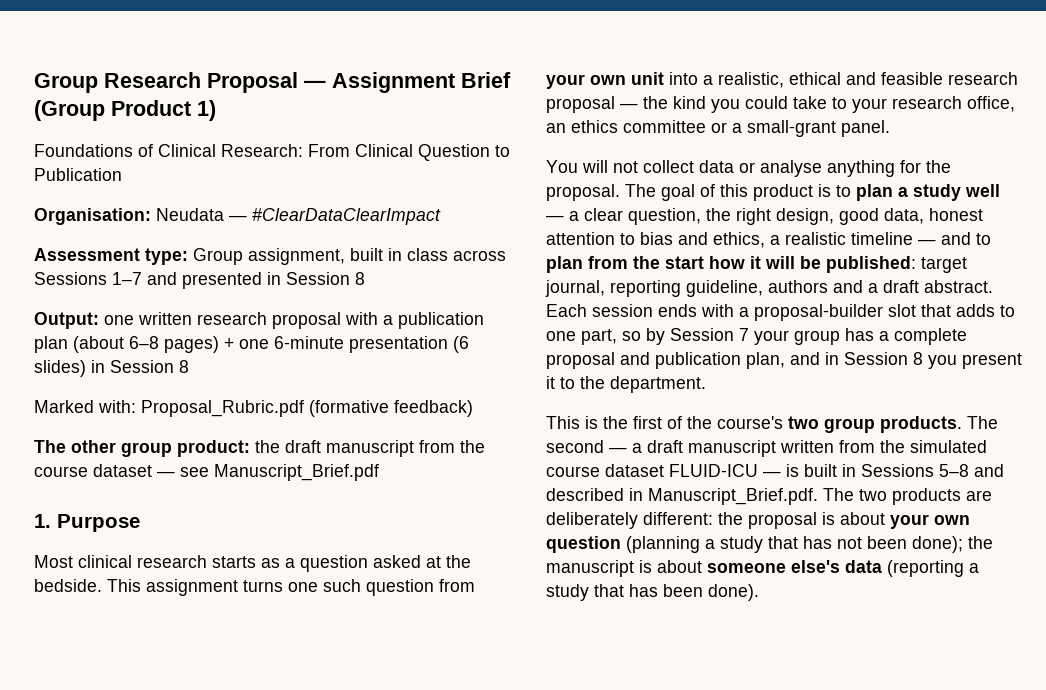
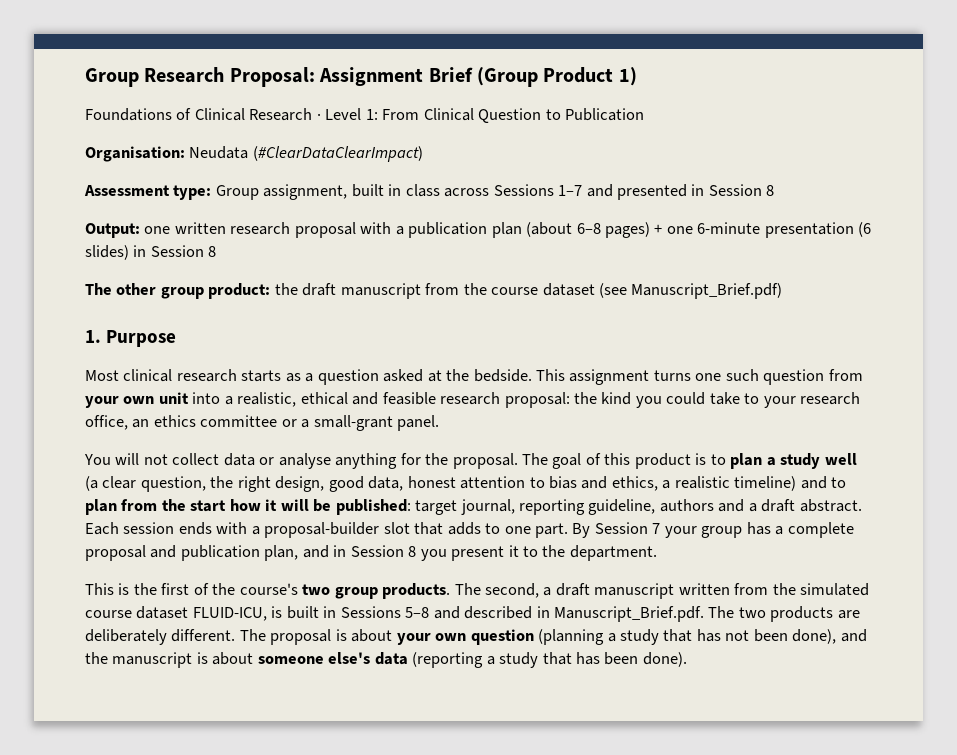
- Group Research Proposal — Assignment Brief (Group Product 1)
+ Group Research Proposal: Assignment Brief (Group Product 1)
- Foundations of Clinical Research: From Clinical Question to Publication
+ Foundations of Clinical Research · Level 1: From Clinical Question to Publication
- Organisation: Neudata — #ClearDataClearImpact
+ Organisation: Neudata (#ClearDataClearImpact)
- Marked with: Proposal_Rubric.pdf (formative feedback)
- The other group product: the draft manuscript from the course dataset — see Manuscript_Brief.pdf
+ The other group product: the draft manuscript from the course dataset (see Manuscript_Brief.pdf)
- This assignment turns one such question from your own unit into a realistic, ethical and feasible research proposal — the kind you could take to your research office, an ethics committee or a small-grant panel.
+ This assignment turns one such question from your own unit into a realistic, ethical and feasible research proposal: the kind you could take to your research office, an ethics committee or a small-grant panel.
- The goal of this product is to plan a study well — a clear question, the right design, good data, honest attention to bias and ethics, a realistic timeline — and to plan from the start how it will be published: target journal, reporting guideline, authors and a draft abstract.
+ The goal of this product is to plan a study well (a clear question, the right design, good data, honest attention to bias and ethics, a realistic timeline) and to plan from the start how it will be published: target journal, reporting guideline, authors and a draft abstract.
- Each session ends with a proposal-builder slot that adds to one part, so by Session 7 your group has a complete proposal and publication plan, and in Session 8 you present it to the department.
+ Each session ends with a proposal-builder slot that adds to one part. By Session 7 your group has a complete proposal and publication plan, and in Session 8 you present it to the department.
- The second — a draft manuscript written from the simulated course dataset FLUID-ICU — is built in Sessions 5–8 and described in Manuscript_Brief.pdf. The two products are deliberately different: the proposal is about your own question (planning a study that has not been done); the manuscript is about someone else's data (reporting a study that has been done).
+ The second, a draft manuscript written from the simulated course dataset FLUID-ICU, is built in Sessions 5–8 and described in Manuscript_Brief.pdf. The two products are deliberately different. The proposal is about your own question (planning a study that has not been done), and the manuscript is about someone else's data (reporting a study that has been done).

